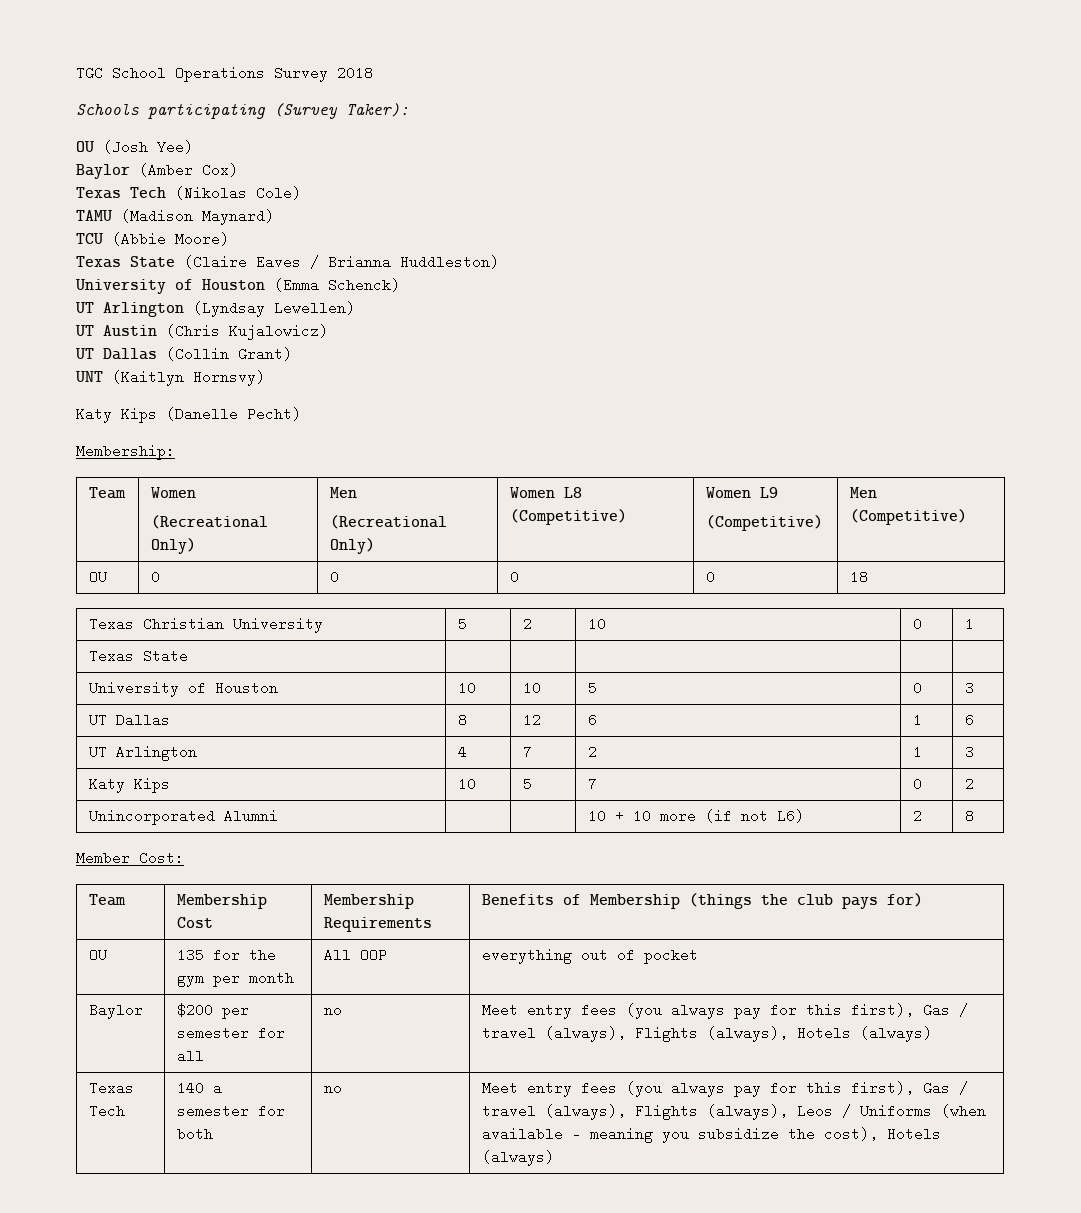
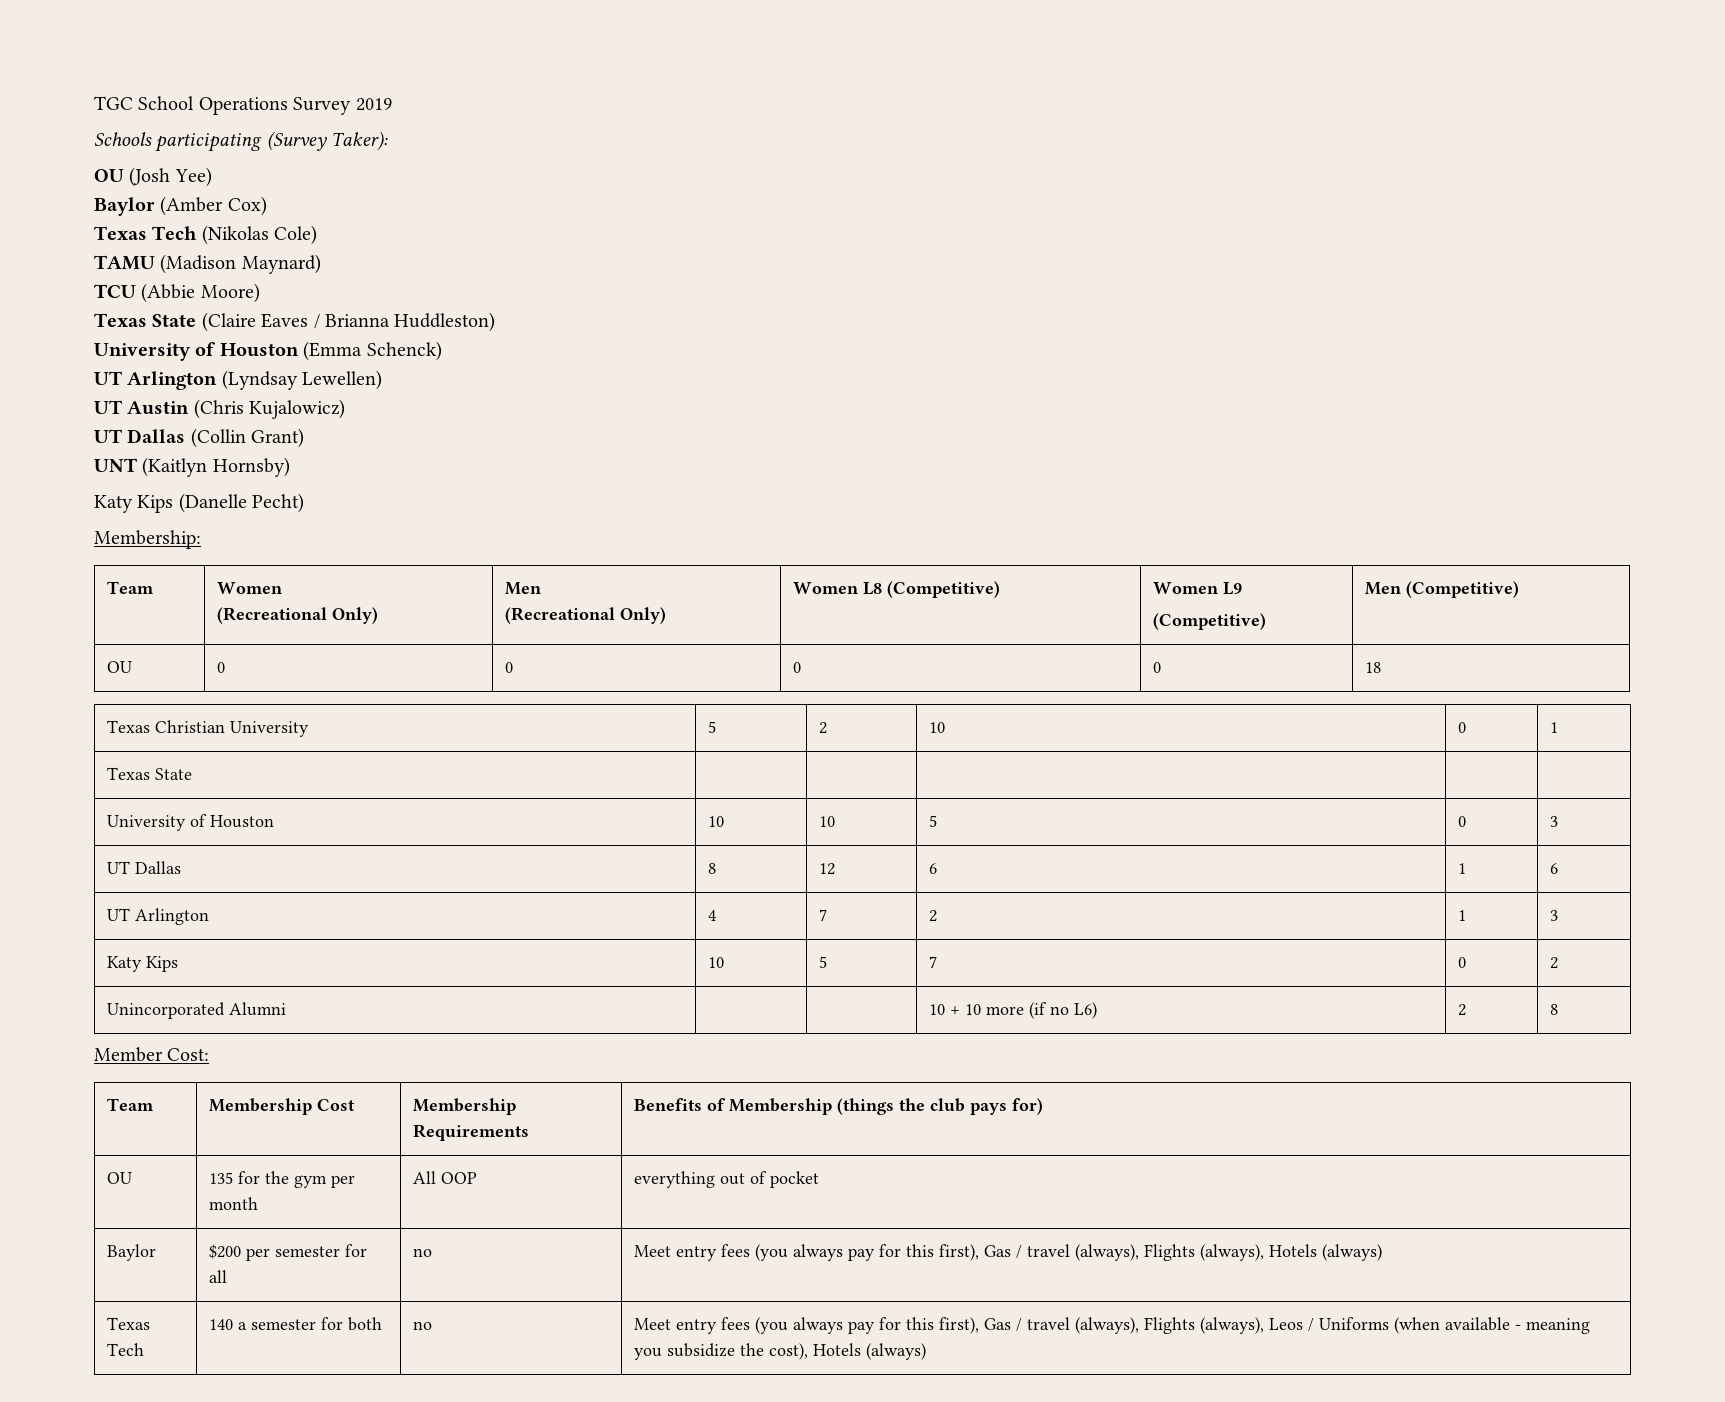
- TGC School Operations Survey 2018
+ TGC School Operations Survey 2019
- UNT (Kaitlyn Hornsvy)
+ UNT (Kaitlyn Hornsby)
- Unincorporated Alumni | | | 10 + 10 more (if not L6) | 2 | 8
+ Unincorporated Alumni | | | 10 + 10 more (if no L6) | 2 | 8

